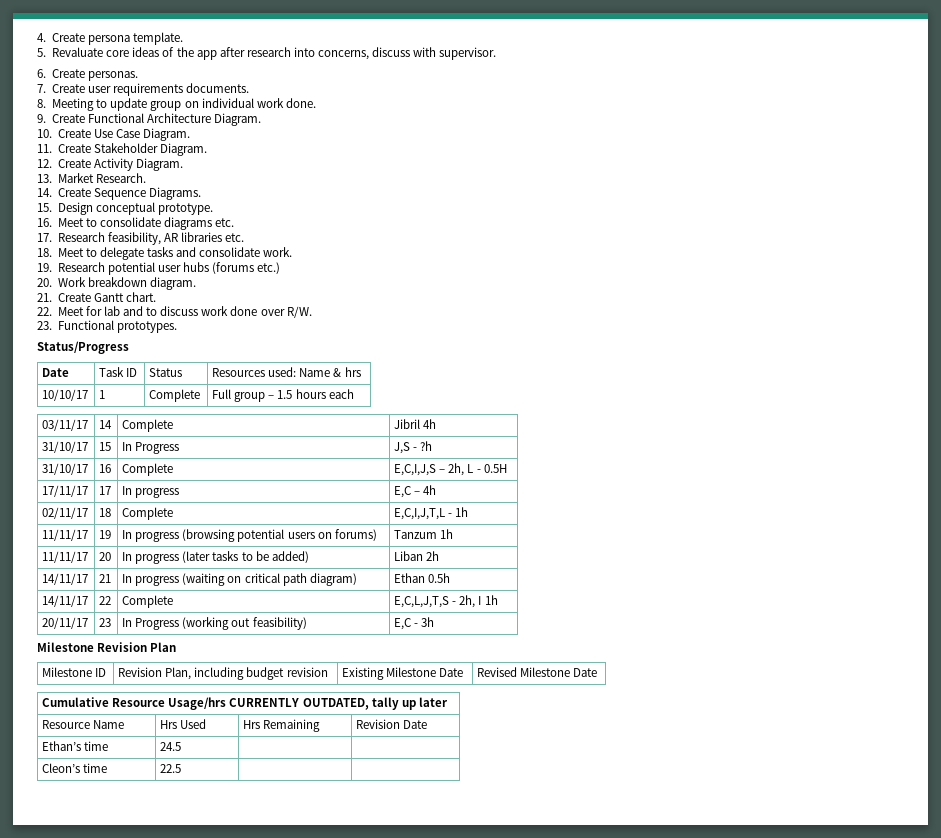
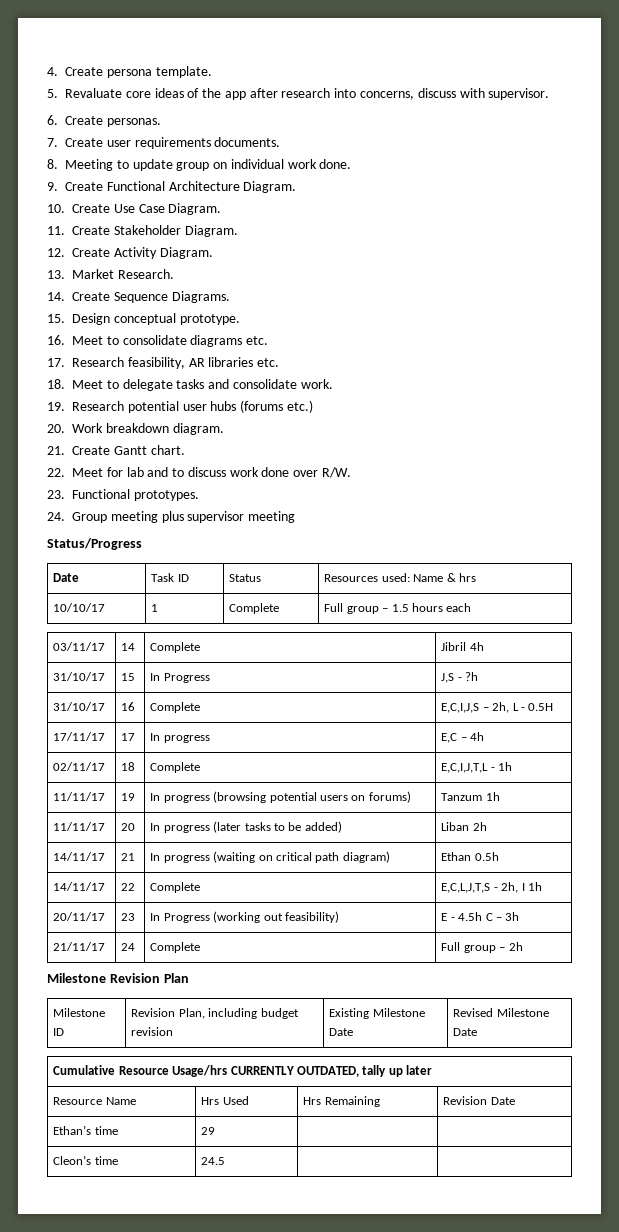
+ 24. Group meeting plus supervisor meeting
- 20/11/17 | 23 | In Progress (working out feasibility) | E,C - 3h
+ 20/11/17 | 23 | In Progress (working out feasibility) | E - 4.5h C – 3h
+ 21/11/17 | 24 | Complete | Full group – 2h
- Ethan’s time | 24.5 | |
+ Ethan’s time | 29 | |
- Cleon’s time | 22.5 | |
+ Cleon’s time | 24.5 | |

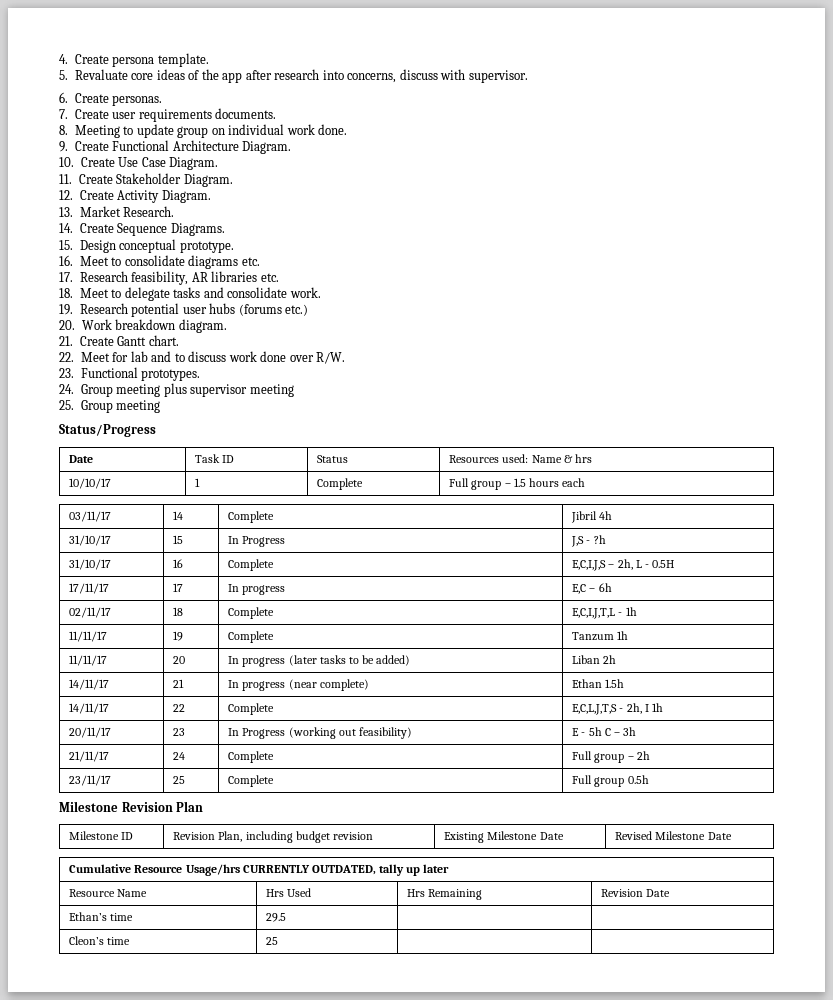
+ 25. Group meeting
- 17/11/17 | 17 | In progress | E,C – 4h
+ 17/11/17 | 17 | In progress | E,C – 6h
- 11/11/17 | 19 | In progress (browsing potential users on forums) | Tanzum 1h
+ 11/11/17 | 19 | Complete | Tanzum 1h
- 14/11/17 | 21 | In progress (waiting on critical path diagram) | Ethan 0.5h
+ 14/11/17 | 21 | In progress (near complete) | Ethan 1.5h
- 20/11/17 | 23 | In Progress (working out feasibility) | E - 4.5h C – 3h
+ 20/11/17 | 23 | In Progress (working out feasibility) | E - 5h C – 3h
+ 23/11/17 | 25 | Complete | Full group 0.5h
- Ethan’s time | 29 | |
+ Ethan’s time | 29.5 | |
- Cleon’s time | 24.5 | |
+ Cleon’s time | 25 | |

